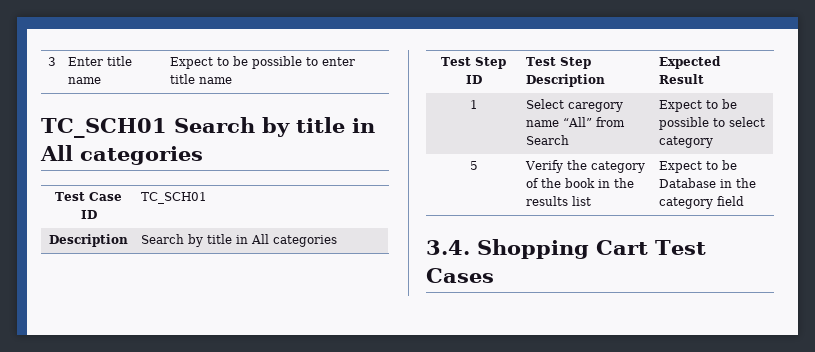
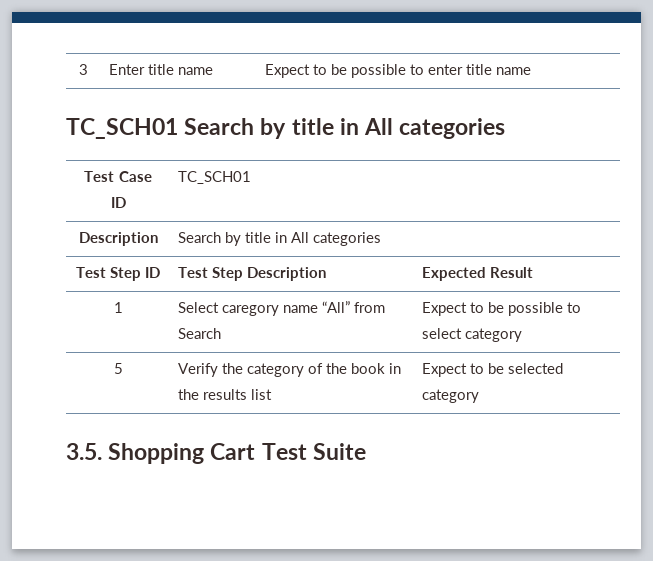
- 5 | Verify the category of the book in the results list | Expect to be Database in the category field
- 3.4. Shopping Cart Test Cases
+ 5 | Verify the category of the book in the results list | Expect to be selected category
+ 3.5. Shopping Cart Test Suite

